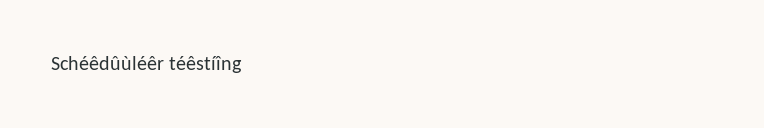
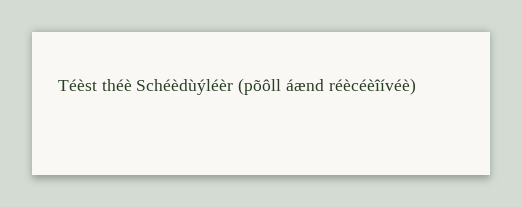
- Schéêdûùléêr téêstíîng
+ Téèst théè Schéèdùýléèr (põôll áænd réècéèîívéè)

